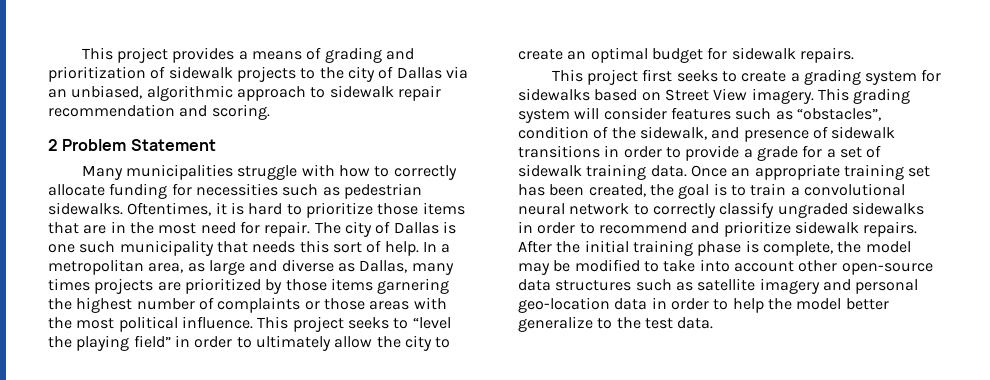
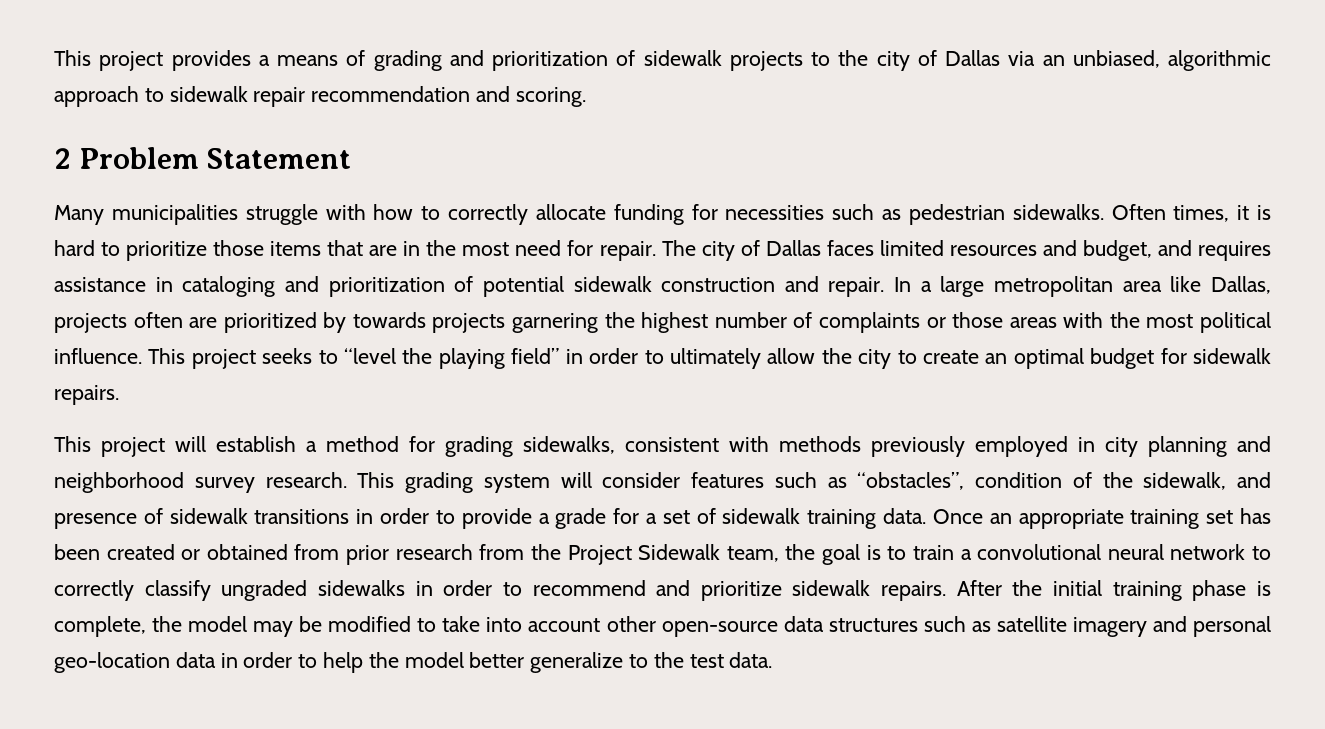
- Oftentimes, it is hard to prioritize those items that are in the most need for repair.
+ Often times, it is hard to prioritize those items that are in the most need for repair.
- The city of Dallas is one such municipality that needs this sort of help. In a metropolitan area, as large and diverse as Dallas, many times projects are prioritized by those items garnering the highest number of complaints or those areas with the most political influence.
+ The city of Dallas faces limited resources and budget, and requires assistance in cataloging and prioritization of potential sidewalk construction and repair. In a large metropolitan area like Dallas, projects often are prioritized by towards projects garnering the highest number of complaints or those areas with the most political influence.
- This project first seeks to create a grading system for sidewalks based on Street View imagery.
+ This project will establish a method for grading sidewalks, consistent with methods previously employed in city planning and neighborhood survey research.
- Once an appropriate training set has been created, the goal is to train a convolutional neural network to correctly classify ungraded sidewalks in order to recommend and prioritize sidewalk repairs.
+ Once an appropriate training set has been created or obtained from prior research from the Project Sidewalk team, the goal is to train a convolutional neural network to correctly classify ungraded sidewalks in order to recommend and prioritize sidewalk repairs.

